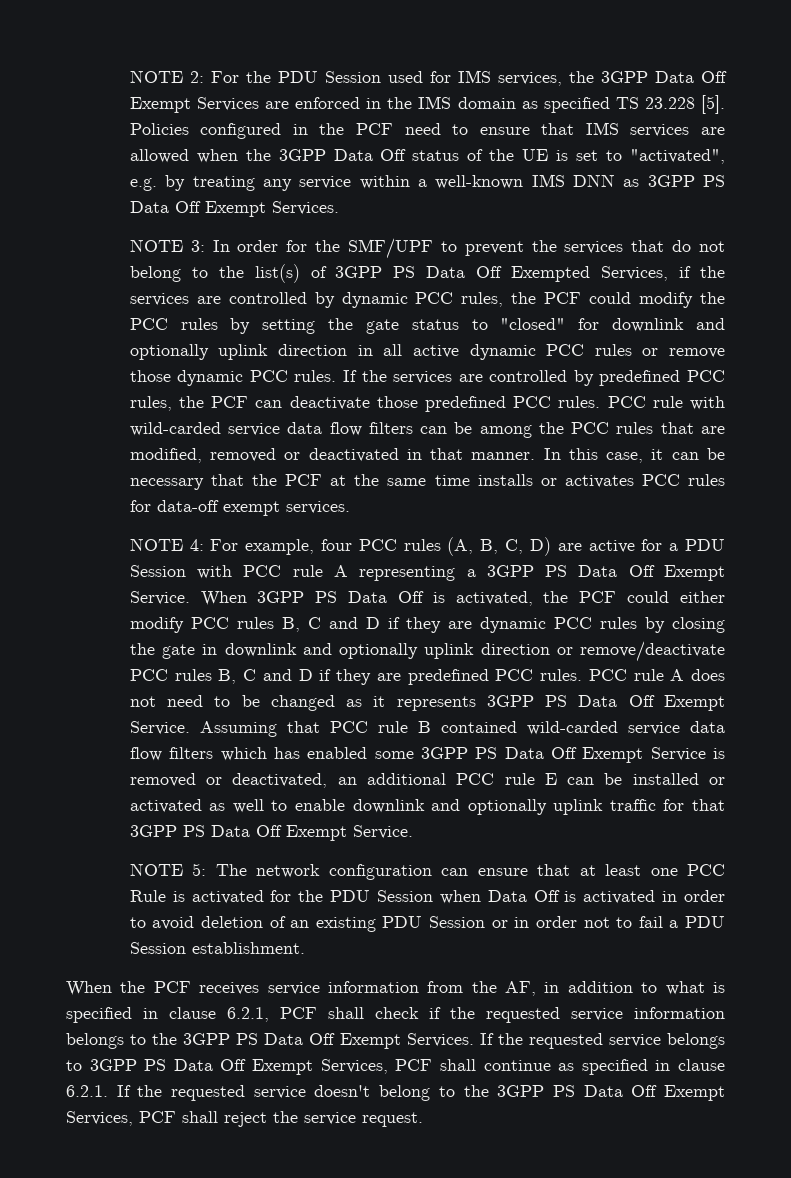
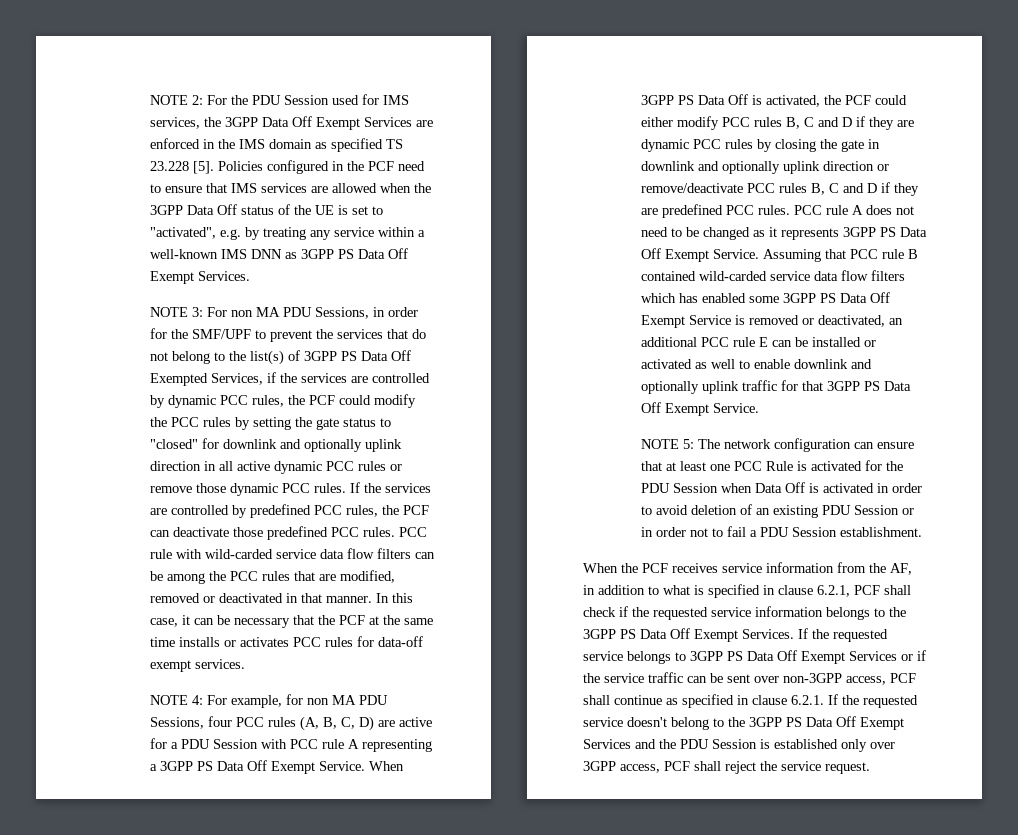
- In order for the SMF/UPF to prevent the services that do not belong to the list(s) of 3GPP PS Data Off Exempted Services, if the services are controlled by dynamic PCC rules, the PCF could modify the PCC rules by setting the gate status to "closed" for downlink and optionally uplink direction in all active dynamic PCC rules or remove those dynamic PCC rules.
+ For non MA PDU Sessions, in order for the SMF/UPF to prevent the services that do not belong to the list(s) of 3GPP PS Data Off Exempted Services, if the services are controlled by dynamic PCC rules, the PCF could modify the PCC rules by setting the gate status to "closed" for downlink and optionally uplink direction in all active dynamic PCC rules or remove those dynamic PCC rules.
- NOTE 4: For example, four PCC rules (A, B, C, D) are active for a PDU Session with PCC rule A representing a 3GPP PS Data Off Exempt Service.
+ NOTE 4: For example, for non MA PDU Sessions, four PCC rules (A, B, C, D) are active for a PDU Session with PCC rule A representing a 3GPP PS Data Off Exempt Service.
- If the requested service belongs to 3GPP PS Data Off Exempt Services, PCF shall continue as specified in clause 6.2.1. If the requested service doesn't belong to the 3GPP PS Data Off Exempt Services, PCF shall reject the service request.
+ If the requested service belongs to 3GPP PS Data Off Exempt Services or if the service traffic can be sent over non-3GPP access, PCF shall continue as specified in clause 6.2.1. If the requested service doesn't belong to the 3GPP PS Data Off Exempt Services and the PDU Session is established only over 3GPP access, PCF shall reject the service request.

